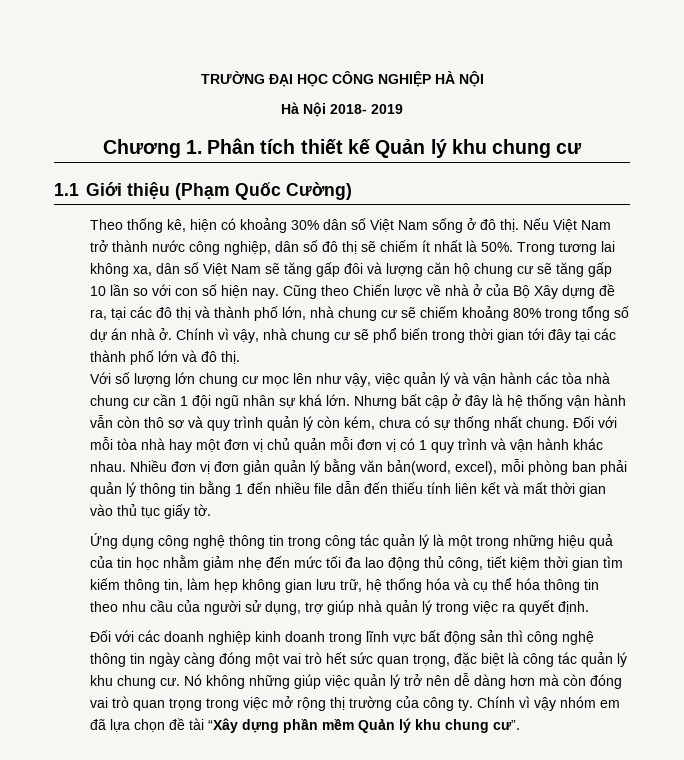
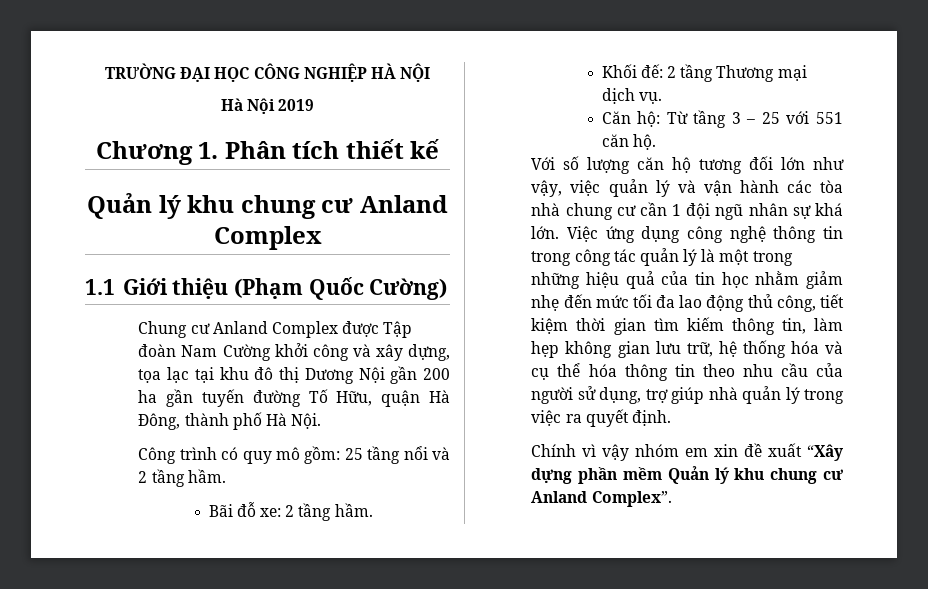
- Hà Nội 2018- 2019
+ Hà Nội 2019
- Chương 1. Phân tích thiết kế Quản lý khu chung cư
+ Chương 1. Phân tích thiết kế
+ Quản lý khu chung cư Anland Complex
- Theo thống kê, hiện có khoảng 30% dân số Việt Nam sống ở đô thị. Nếu Việt Nam trở thành nước công nghiệp, dân số đô thị sẽ chiếm ít nhất là 50%. Trong tương lai không xa, dân số Việt Nam sẽ tăng gấp đôi và lượng căn hộ chung cư sẽ tăng gấp 10 lần so với con số hiện nay. Cũng theo Chiến lược về nhà ở của Bộ Xây dựng đề ra, tại các đô thị và thành phố lớn, nhà chung cư sẽ chiếm khoảng 80% trong tổng số dự án nhà ở. Chính vì vậy, nhà chung cư sẽ phổ biến trong thời gian tới đây tại các thành phố lớn và đô thị.
- Với số lượng lớn chung cư mọc lên như vậy, việc quản lý và vận hành các tòa nhà chung cư cần 1 đội ngũ nhân sự khá lớn.
+ Chung cư Anland Complex được Tập đoàn Nam Cường khởi công và xây dựng, tọa lạc tại khu đô thị Dương Nội gần 200 ha gần tuyến đường Tố Hữu, quận Hà Đông, thành phố Hà Nội.
+ Công trình có quy mô gồm: 25 tầng nổi và 2 tầng hầm.
+ Bãi đỗ xe: 2 tầng hầm.
+ Khối đế: 2 tầng Thương mại dịch vụ.
+ Căn hộ: Từ tầng 3 – 25 với 551 căn hộ.
+ Với số lượng căn hộ tương đối lớn như vậy, việc quản lý và vận hành các tòa nhà chung cư cần 1 đội ngũ nhân sự khá lớn.
- Nhưng bất cập ở đây là hệ thống vận hành vẫn còn thô sơ và quy trình quản lý còn kém, chưa có sự thống nhất chung. Đối với mỗi tòa nhà hay một đơn vị chủ quản mỗi đơn vị có 1 quy trình và vận hành khác nhau. Nhiều đơn vị đơn giản quản lý bằng văn bản(word, excel), mỗi phòng ban phải quản lý thông tin bằng 1 đến nhiều file dẫn đến thiếu tính liên kết và mất thời gian vào thủ tục giấy tờ.
- Ứng dụng công nghệ thông tin trong công tác quản lý là một trong những hiệu quả của tin học nhằm giảm nhẹ đến mức tối đa lao động thủ công, tiết kiệm thời gian tìm kiếm thông tin, làm hẹp không gian lưu trữ, hệ thống hóa và cụ thể hóa thông tin theo nhu cầu của người sử dụng, trợ giúp nhà quản lý trong việc ra quyết định.
+ Việc ứng dụng công nghệ thông tin trong công tác quản lý là một trong những hiệu quả của tin học nhằm giảm nhẹ đến mức tối đa lao động thủ công, tiết kiệm thời gian tìm kiếm thông tin, làm hẹp không gian lưu trữ, hệ thống hóa và cụ thể hóa thông tin theo nhu cầu của người sử dụng, trợ giúp nhà quản lý trong việc ra quyết định.
- Đối với các doanh nghiệp kinh doanh trong lĩnh vực bất động sản thì công nghệ thông tin ngày càng đóng một vai trò hết sức quan trọng, đặc biệt là công tác quản lý khu chung cư. Nó không những giúp việc quản lý trở nên dễ dàng hơn mà còn đóng vai trò quan trọng trong việc mở rộng thị trường của công ty. Chính vì vậy nhóm em đã lựa chọn đề tài “Xây dựng phần mềm Quản lý khu chung cư”.
+ Chính vì vậy nhóm em xin đề xuất “Xây dựng phần mềm Quản lý khu chung cư Anland Complex”.

